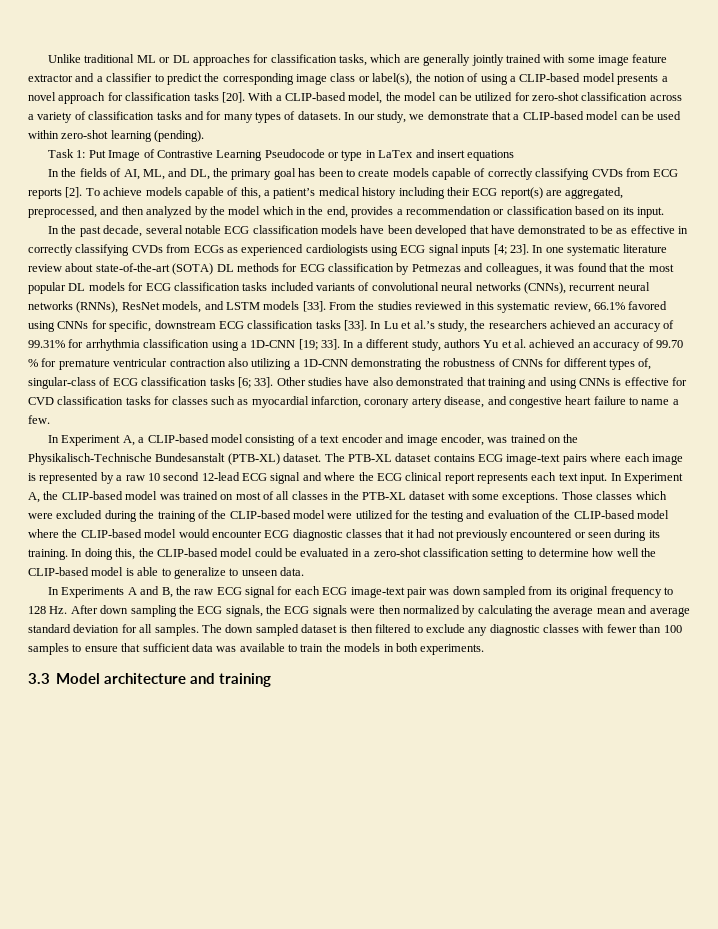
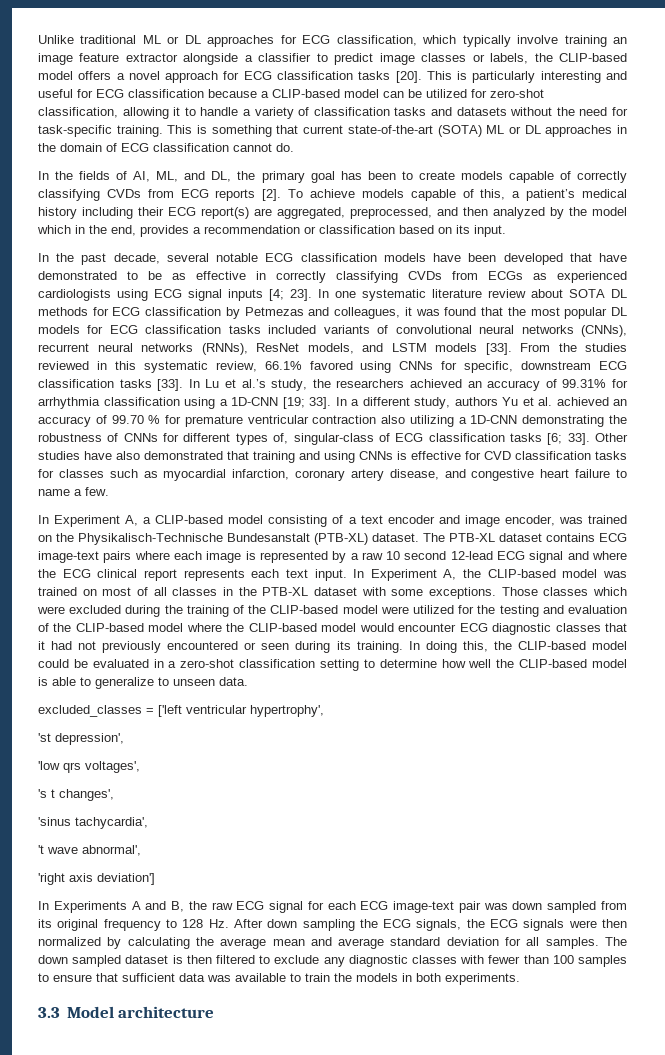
- Unlike traditional ML or DL approaches for classification tasks, which are generally jointly trained with some image feature extractor and a classifier to predict the corresponding image class or label(s), the notion of using a CLIP-based model presents a novel approach for classification tasks [20].
+ Unlike traditional ML or DL approaches for ECG classification, which typically involve training an image feature extractor alongside a classifier to predict image classes or labels, the CLIP-based model offers a novel approach for ECG classification tasks [20].
- With a CLIP-based model, the model can be utilized for zero-shot classification across a variety of classification tasks and for many types of datasets. In our study, we demonstrate that a CLIP-based model can be used within zero-shot learning (pending).
- Task 1: Put Image of Contrastive Learning Pseudocode or type in LaTex and insert equations
+ This is particularly interesting and useful for ECG classification because a CLIP-based model can be utilized for zero-shot classification, allowing it to handle a variety of classification tasks and datasets without the need for task-specific training. This is something that current state-of-the-art (SOTA) ML or DL approaches in the domain of ECG classification cannot do.
- In one systematic literature review about state-of-the-art (SOTA) DL methods for ECG classification by Petmezas and colleagues, it was found that the most popular DL models for ECG classification tasks included variants of convolutional neural networks (CNNs), recurrent neural networks (RNNs), ResNet models, and LSTM models [33].
+ In one systematic literature review about SOTA DL methods for ECG classification by Petmezas and colleagues, it was found that the most popular DL models for ECG classification tasks included variants of convolutional neural networks (CNNs), recurrent neural networks (RNNs), ResNet models, and LSTM models [33].
+ excluded_classes = ['left ventricular hypertrophy',
+ 'st depression',
+ 'low qrs voltages',
+ 's t changes',
+ 'sinus tachycardia',
+ 't wave abnormal',
+ 'right axis deviation']
- 3.3 Model architecture and training
+ 3.3 Model architecture

